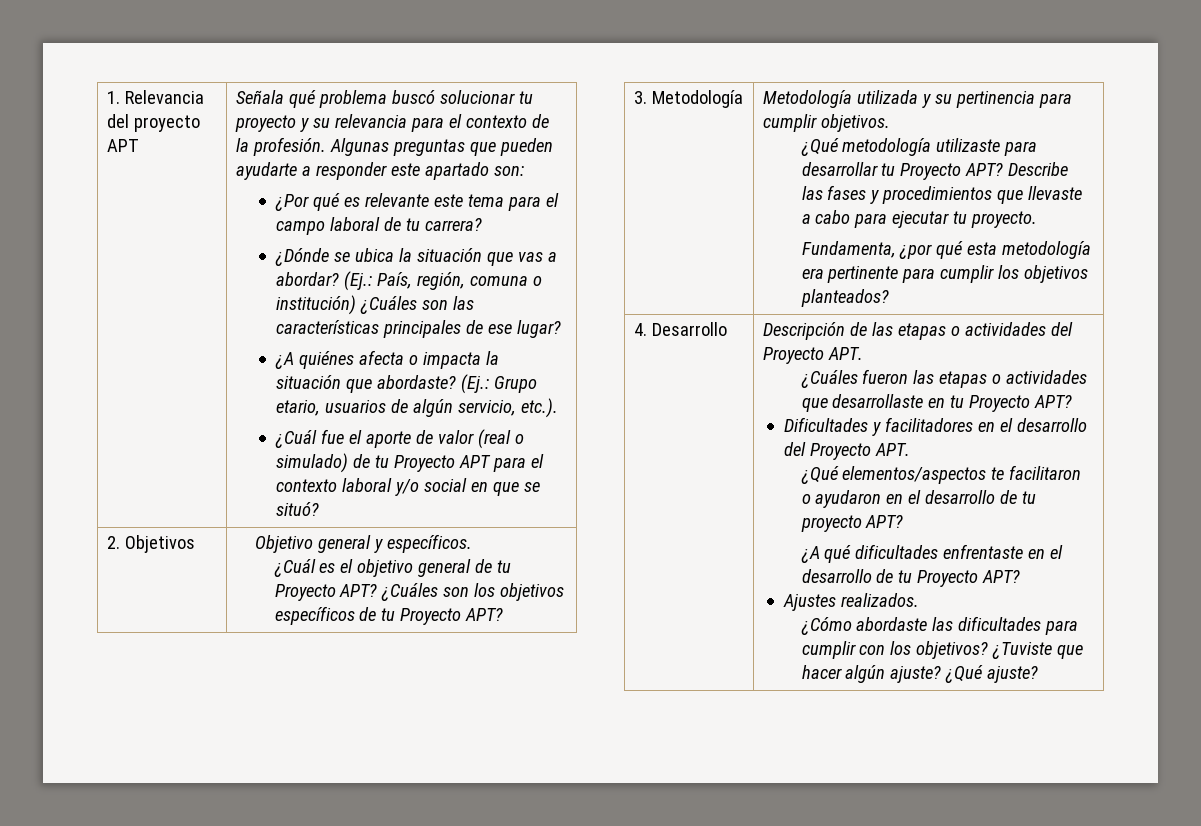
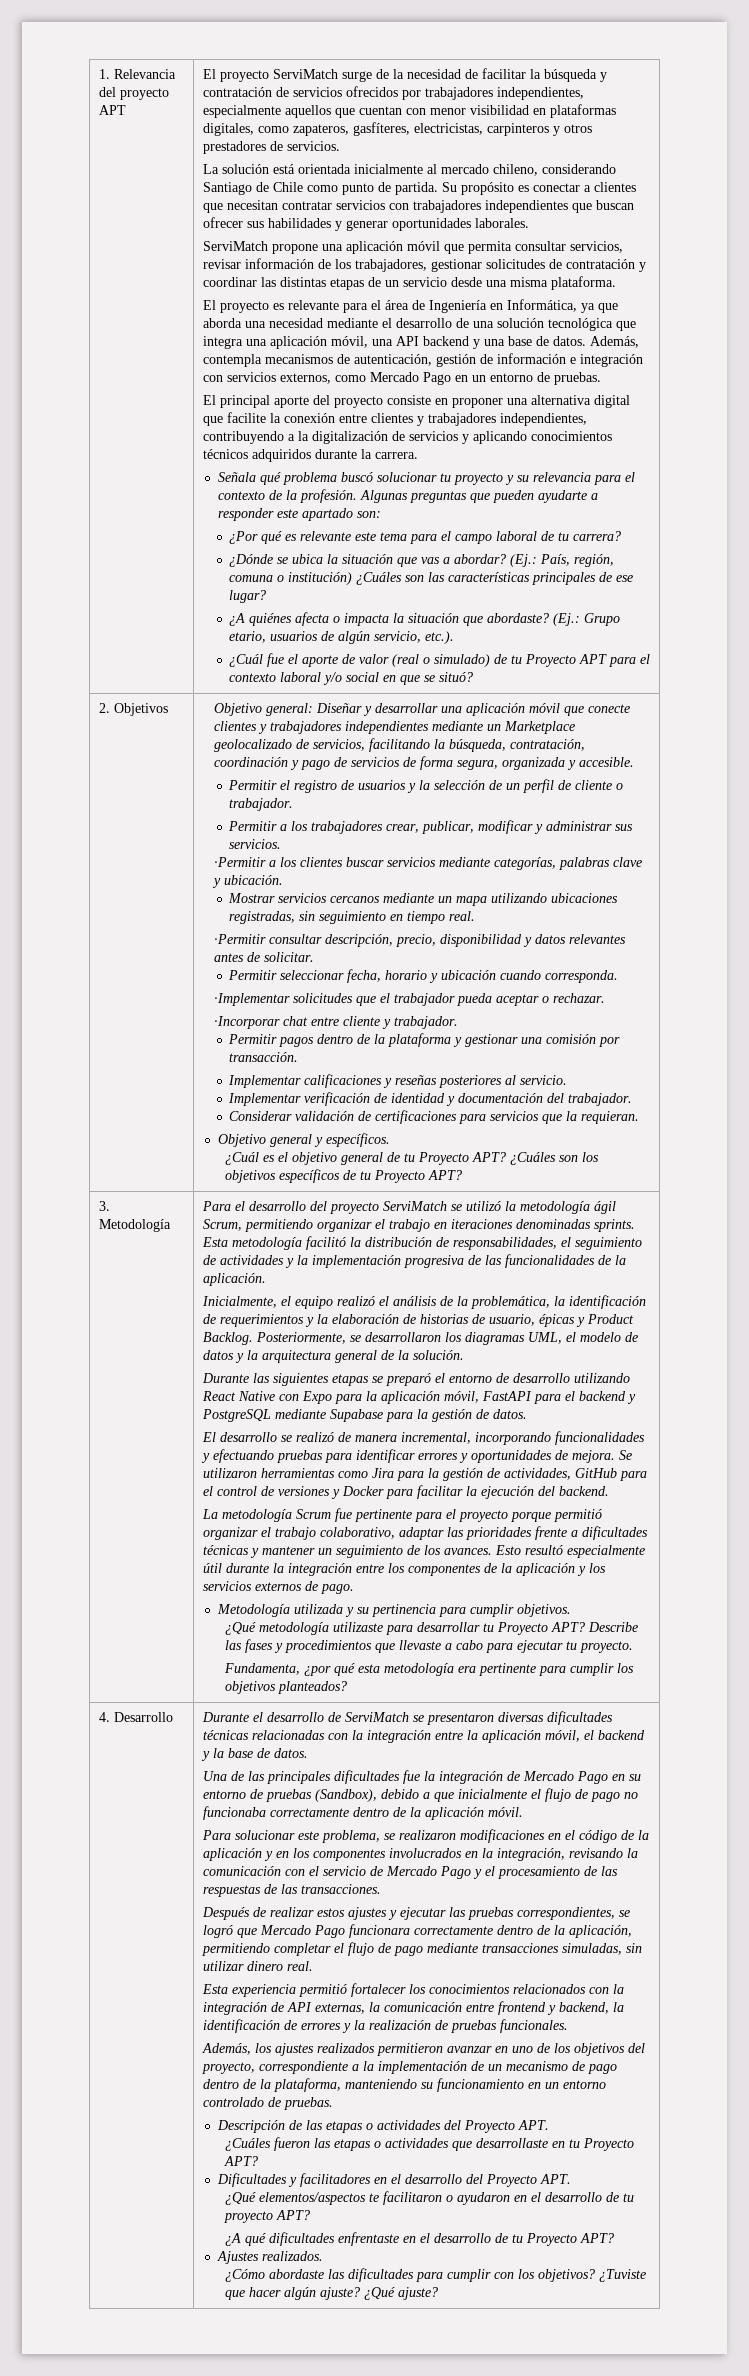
+ El proyecto ServiMatch surge de la necesidad de facilitar la búsqueda y contratación de servicios ofrecidos por trabajadores independientes, especialmente aquellos que cuentan con menor visibilidad en plataformas digitales, como zapateros, gasfíteres, electricistas, carpinteros y otros prestadores de servicios.
+ La solución está orientada inicialmente al mercado chileno, considerando Santiago de Chile como punto de partida. Su propósito es conectar a clientes que necesitan contratar servicios con trabajadores independientes que buscan ofrecer sus habilidades y generar oportunidades laborales.
+ ServiMatch propone una aplicación móvil que permita consultar servicios, revisar información de los trabajadores, gestionar solicitudes de contratación y coordinar las distintas etapas de un servicio desde una misma plataforma.
+ El proyecto es relevante para el área de Ingeniería en Informática, ya que aborda una necesidad mediante el desarrollo de una solución tecnológica que integra una aplicación móvil, una API backend y una base de datos. Además, contempla mecanismos de autenticación, gestión de información e integración con servicios externos, como Mercado Pago en un entorno de pruebas.
+ El principal aporte del proyecto consiste en proponer una alternativa digital que facilite la conexión entre clientes y trabajadores independientes, contribuyendo a la digitalización de servicios y aplicando conocimientos técnicos adquiridos durante la carrera.
+ Objetivo general: Diseñar y desarrollar una aplicación móvil que conecte clientes y trabajadores independientes mediante un Marketplace geolocalizado de servicios, facilitando la búsqueda, contratación, coordinación y pago de servicios de forma segura, organizada y accesible.
+ Permitir el registro de usuarios y la selección de un perfil de cliente o trabajador.
+ Permitir a los trabajadores crear, publicar, modificar y administrar sus servicios.
+ ·Permitir a los clientes buscar servicios mediante categorías, palabras clave y ubicación.
+ Mostrar servicios cercanos mediante un mapa utilizando ubicaciones registradas, sin seguimiento en tiempo real.
+ ·Permitir consultar descripción, precio, disponibilidad y datos relevantes antes de solicitar.
+ Permitir seleccionar fecha, horario y ubicación cuando corresponda.
+ ·Implementar solicitudes que el trabajador pueda aceptar o rechazar.
+ ·Incorporar chat entre cliente y trabajador.
+ Permitir pagos dentro de la plataforma y gestionar una comisión por transacción.
+ Implementar calificaciones y reseñas posteriores al servicio.
+ Implementar verificación de identidad y documentación del trabajador.
+ Considerar validación de certificaciones para servicios que la requieran.
+ Para el desarrollo del proyecto ServiMatch se utilizó la metodología ágil Scrum, permitiendo organizar el trabajo en iteraciones denominadas sprints. Esta metodología facilitó la distribución de responsabilidades, el seguimiento de actividades y la implementación progresiva de las funcionalidades de la aplicación.
+ Inicialmente, el equipo realizó el análisis de la problemática, la identificación de requerimientos y la elaboración de historias de usuario, épicas y Product Backlog. Posteriormente, se desarrollaron los diagramas UML, el modelo de datos y la arquitectura general de la solución.
+ Durante las siguientes etapas se preparó el entorno de desarrollo utilizando React Native con Expo para la aplicación móvil, FastAPI para el backend y PostgreSQL mediante Supabase para la gestión de datos.
+ El desarrollo se realizó de manera incremental, incorporando funcionalidades y efectuando pruebas para identificar errores y oportunidades de mejora. Se utilizaron herramientas como Jira para la gestión de actividades, GitHub para el control de versiones y Docker para facilitar la ejecución del backend.
+ La metodología Scrum fue pertinente para el proyecto porque permitió organizar el trabajo colaborativo, adaptar las prioridades frente a dificultades técnicas y mantener un seguimiento de los avances. Esto resultó especialmente útil durante la integración entre los componentes de la aplicación y los servicios externos de pago.
+ Durante el desarrollo de ServiMatch se presentaron diversas dificultades técnicas relacionadas con la integración entre la aplicación móvil, el backend y la base de datos.
+ Una de las principales dificultades fue la integración de Mercado Pago en su entorno de pruebas (Sandbox), debido a que inicialmente el flujo de pago no funcionaba correctamente dentro de la aplicación móvil.
+ Para solucionar este problema, se realizaron modificaciones en el código de la aplicación y en los componentes involucrados en la integración, revisando la comunicación con el servicio de Mercado Pago y el procesamiento de las respuestas de las transacciones.
+ Después de realizar estos ajustes y ejecutar las pruebas correspondientes, se logró que Mercado Pago funcionara correctamente dentro de la aplicación, permitiendo completar el flujo de pago mediante transacciones simuladas, sin utilizar dinero real.
+ Esta experiencia permitió fortalecer los conocimientos relacionados con la integración de API externas, la comunicación entre frontend y backend, la identificación de errores y la realización de pruebas funcionales.
+ Además, los ajustes realizados permitieron avanzar en uno de los objetivos del proyecto, correspondiente a la implementación de un mecanismo de pago dentro de la plataforma, manteniendo su funcionamiento en un entorno controlado de pruebas.

